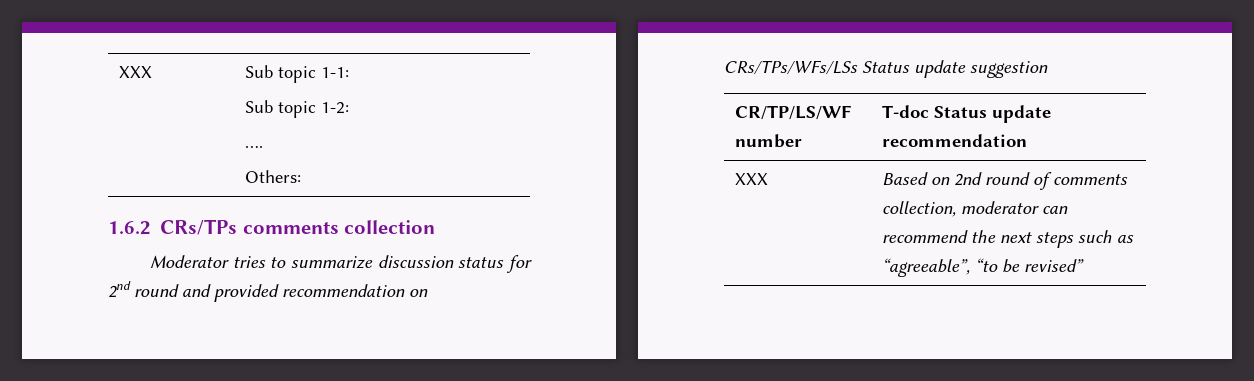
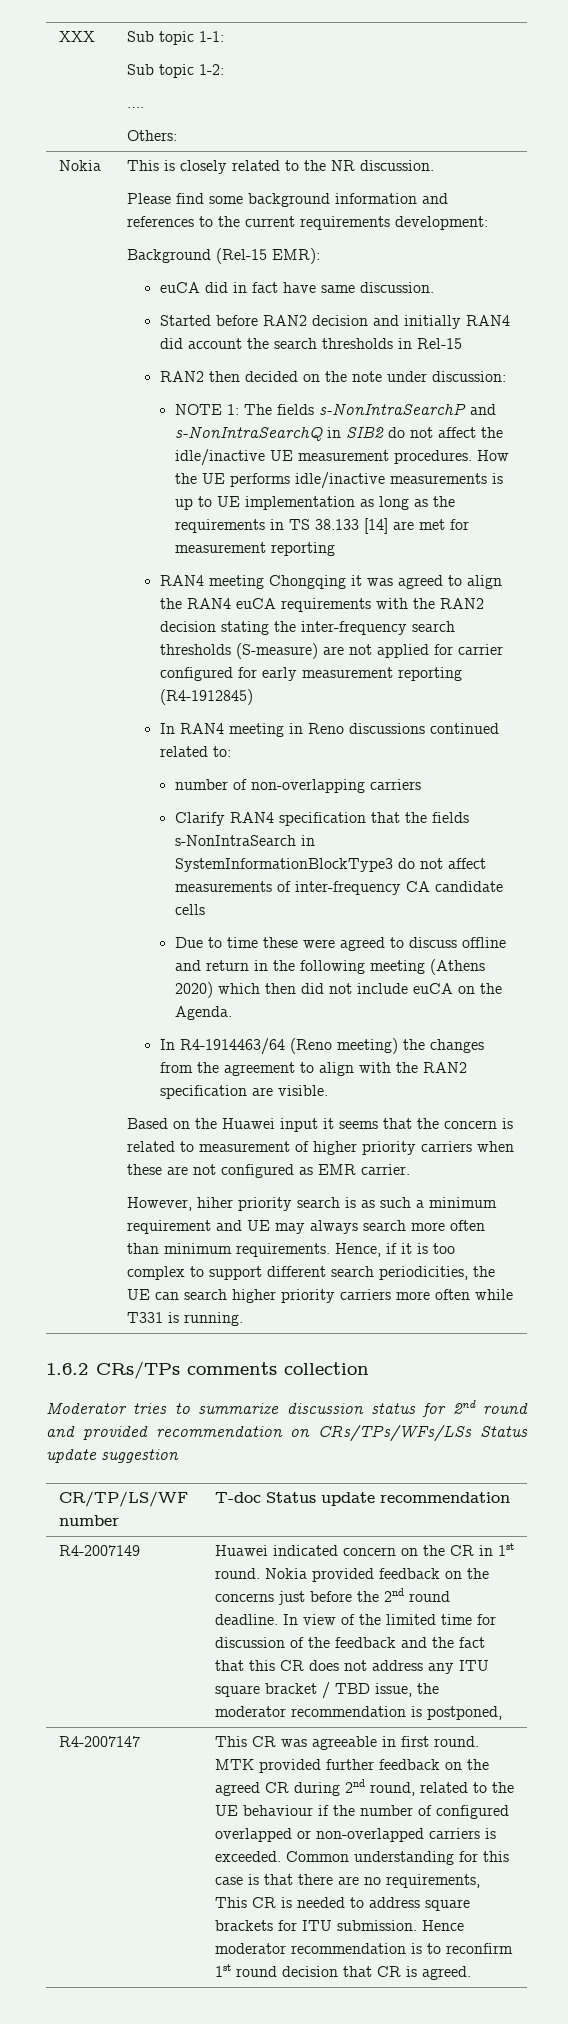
+ Nokia | This is closely related to the NR discussion.
+ Please find some background information and references to the current requirements development:
+ Background (Rel-15 EMR):
+ euCA did in fact have same discussion.
+ Started before RAN2 decision and initially RAN4 did account the search thresholds in Rel-15
+ RAN2 then decided on the note under discussion:
+ NOTE 1: The fields s-NonIntraSearchP and s-NonIntraSearchQ in SIB2 do not affect the idle/inactive UE measurement procedures. How the UE performs idle/inactive measurements is up to UE implementation as long as the requirements in TS 38.133 [14] are met for measurement reporting
+ RAN4 meeting Chongqing it was agreed to align the RAN4 euCA requirements with the RAN2 decision stating the inter-frequency search thresholds (S-measure) are not applied for carrier configured for early measurement reporting (R4-1912845)
+ In RAN4 meeting in Reno discussions continued related to:
+ number of non-overlapping carriers
+ Clarify RAN4 specification that the fields s-NonIntraSearch in SystemInformationBlockType3 do not affect measurements of inter-frequency CA candidate cells
+ Due to time these were agreed to discuss offline and return in the following meeting (Athens 2020) which then did not include euCA on the Agenda.
+ In R4-1914463/64 (Reno meeting) the changes from the agreement to align with the RAN2 specification are visible.
+ Based on the Huawei input it seems that the concern is related to measurement of higher priority carriers when these are not configured as EMR carrier.
+ However, hiher priority search is as such a minimum requirement and UE may always search more often than minimum requirements. Hence, if it is too complex to support different search periodicities, the UE can search higher priority carriers more often while T331 is running.
- XXX | Based on 2nd round of comments collection, moderator can recommend the next steps such as “agreeable”, “to be revised”
+ R4-2007149 | Huawei indicated concern on the CR in 1st round. Nokia provided feedback on the concerns just before the 2nd round deadline. In view of the limited time for discussion of the feedback and the fact that this CR does not address any ITU square bracket / TBD issue, the moderator recommendation is postponed,
+ R4-2007147 | This CR was agreeable in first round. MTK provided further feedback on the agreed CR during 2nd round, related to the UE behaviour if the number of configured overlapped or non-overlapped carriers is exceeded. Common understanding for this case is that there are no requirements, This CR is needed to address square brackets for ITU submission. Hence moderator recommendation is to reconfirm 1st round decision that CR is agreed.

